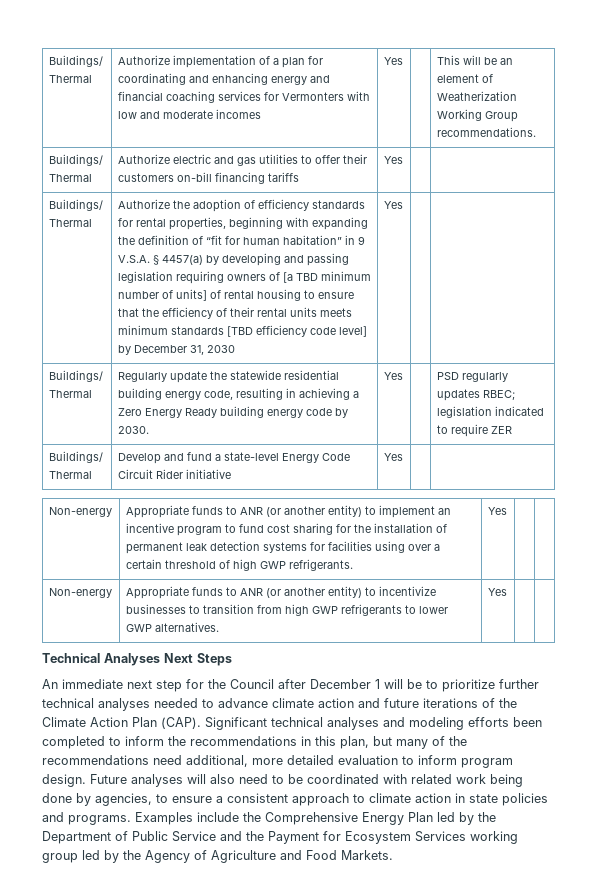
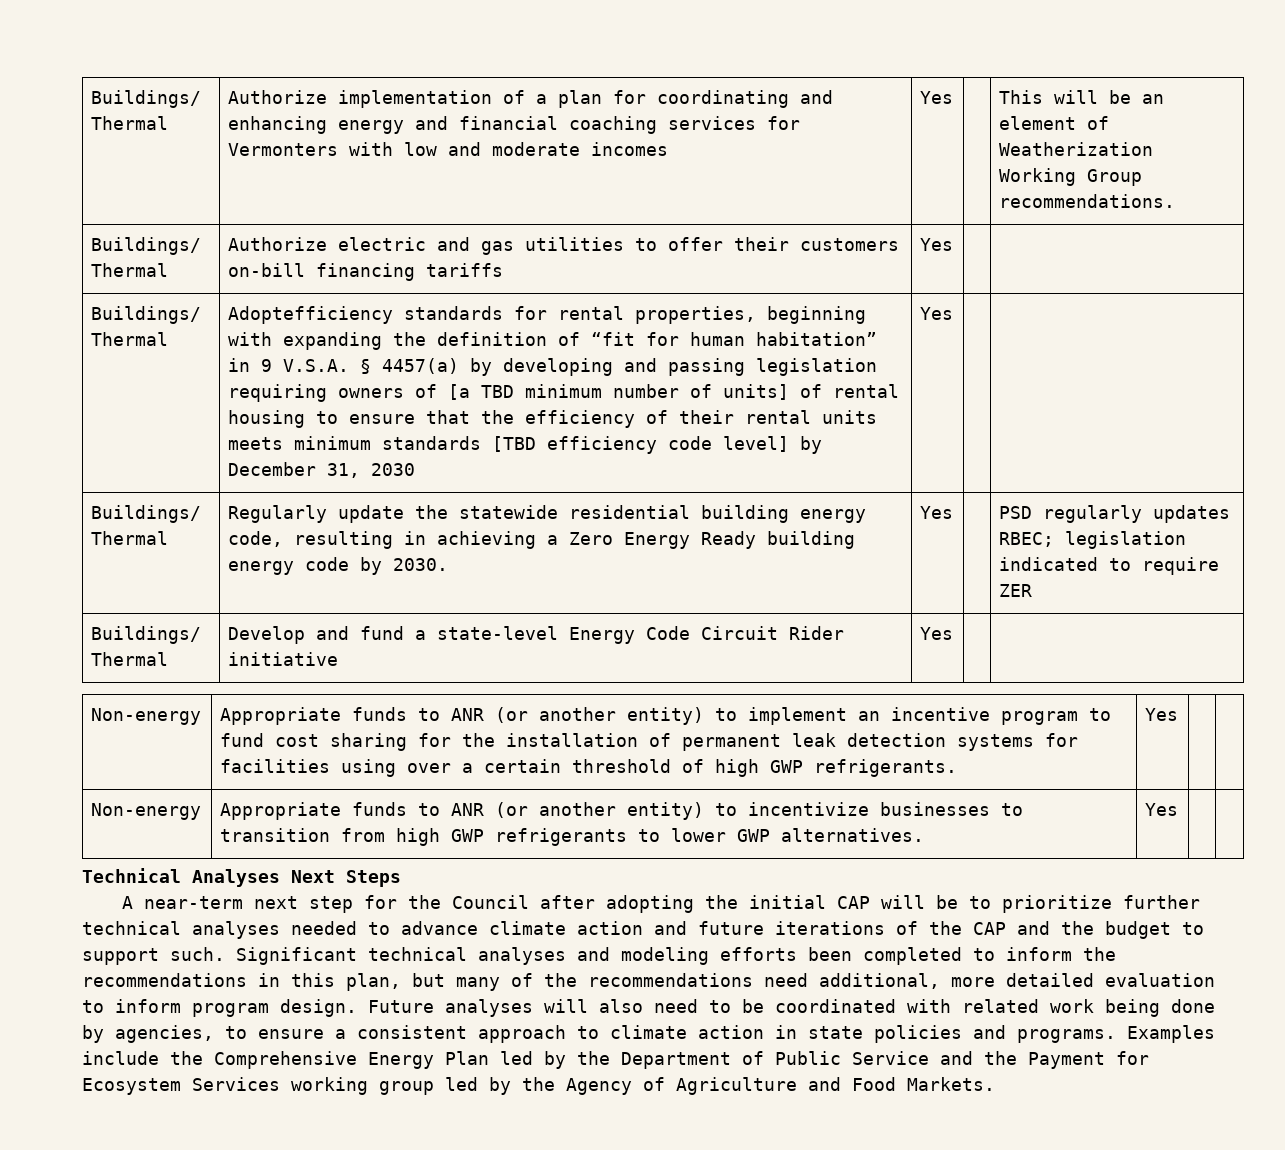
- Authorize the adoption of efficiency standards for rental properties, beginning with expanding the definition of “fit for human habitation” in 9 V.S.A. § 4457(a) by developing and passing legislation requiring owners of [a TBD minimum number of units] of rental housing to ensure that the efficiency of their rental units meets minimum standards [TBD efficiency code level] by December 31, 2030
+ Adoptefficiency standards for rental properties, beginning with expanding the definition of “fit for human habitation” in 9 V.S.A. § 4457(a) by developing and passing legislation requiring owners of [a TBD minimum number of units] of rental housing to ensure that the efficiency of their rental units meets minimum standards [TBD efficiency code level] by December 31, 2030
- An immediate next step for the Council after December 1 will be to prioritize further technical analyses needed to advance climate action and future iterations of the Climate Action Plan (CAP).
+ A near-term next step for the Council after adopting the initial CAP will be to prioritize further technical analyses needed to advance climate action and future iterations of the CAP and the budget to support such.

